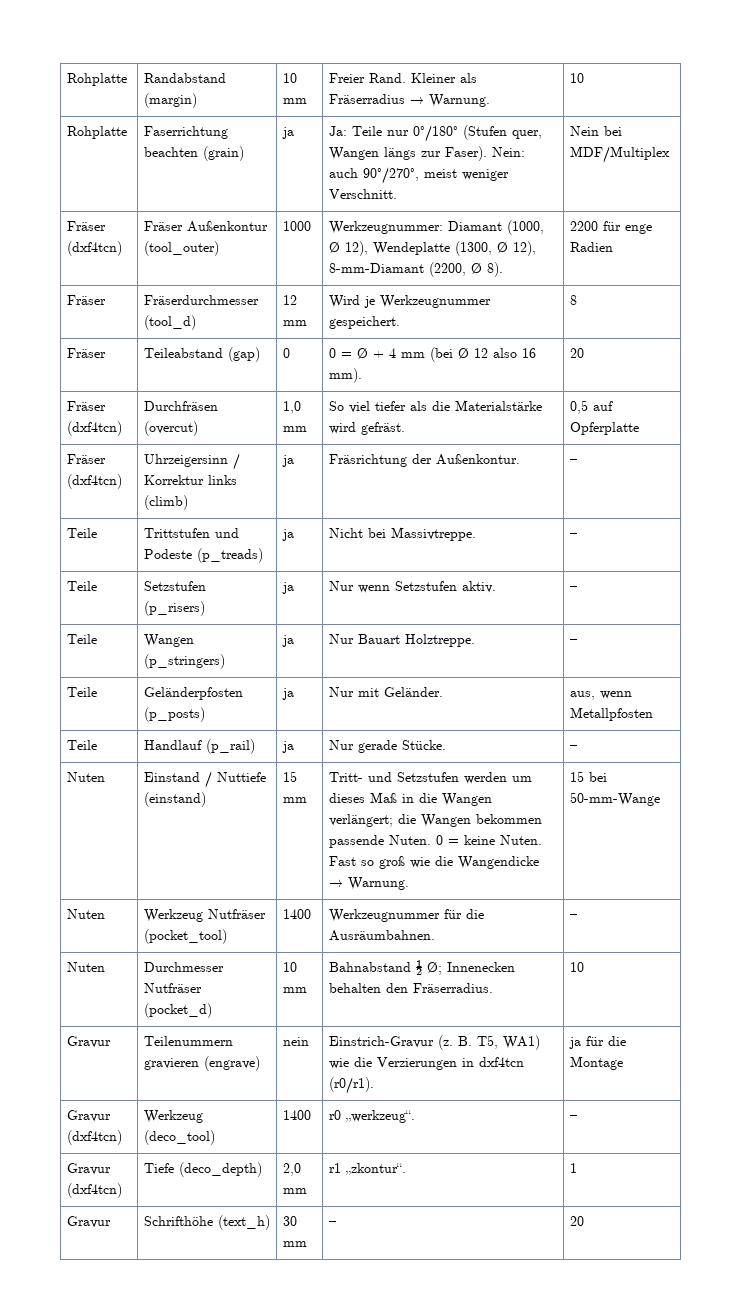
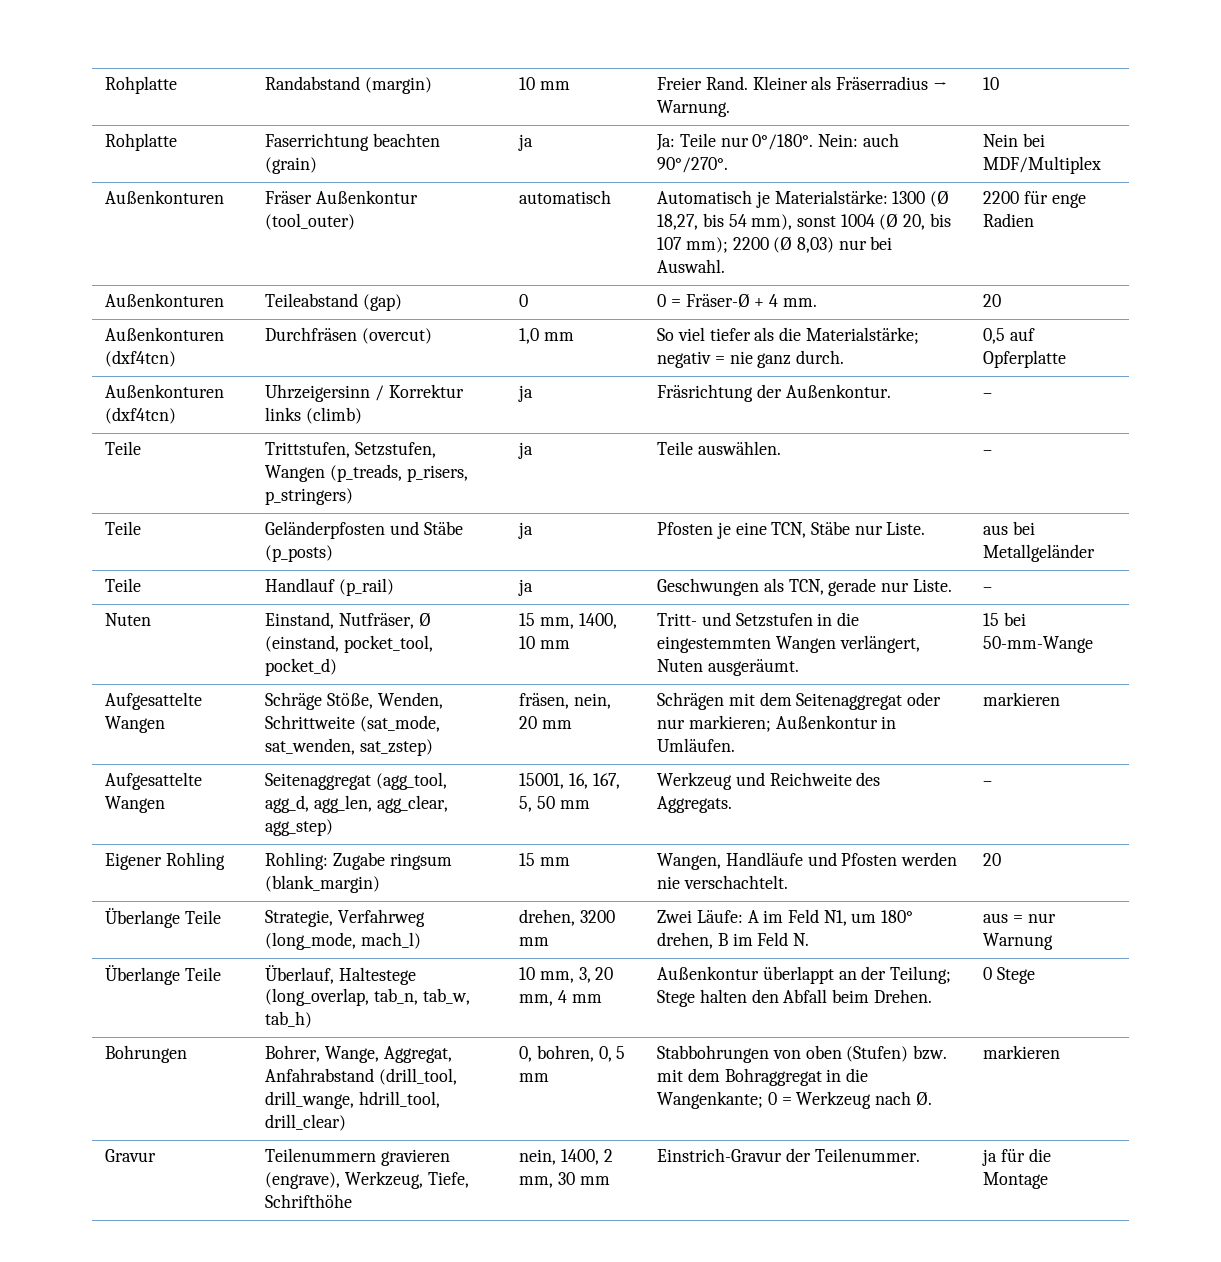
- Rohplatte | Faserrichtung beachten (grain) | ja | Ja: Teile nur 0°/180° (Stufen quer, Wangen längs zur Faser). Nein: auch 90°/270°, meist weniger Verschnitt. | Nein bei MDF/Multiplex
+ Rohplatte | Faserrichtung beachten (grain) | ja | Ja: Teile nur 0°/180°. Nein: auch 90°/270°. | Nein bei MDF/Multiplex
- Fräser (dxf4tcn) | Fräser Außenkontur (tool_outer) | 1000 | Werkzeugnummer: Diamant (1000, Ø 12), Wendeplatte (1300, Ø 12), 8-mm-Diamant (2200, Ø 8). | 2200 für enge Radien
- Fräser | Fräserdurchmesser (tool_d) | 12 mm | Wird je Werkzeugnummer gespeichert. | 8
- Fräser | Teileabstand (gap) | 0 | 0 = Ø + 4 mm (bei Ø 12 also 16 mm). | 20
- Fräser (dxf4tcn) | Durchfräsen (overcut) | 1,0 mm | So viel tiefer als die Materialstärke wird gefräst. | 0,5 auf Opferplatte
+ Außenkonturen | Fräser Außenkontur (tool_outer) | automatisch | Automatisch je Materialstärke: 1300 (Ø 18,27, bis 54 mm), sonst 1004 (Ø 20, bis 107 mm); 2200 (Ø 8,03) nur bei Auswahl. | 2200 für enge Radien
+ Außenkonturen | Teileabstand (gap) | 0 | 0 = Fräser-Ø + 4 mm. | 20
+ Außenkonturen (dxf4tcn) | Durchfräsen (overcut) | 1,0 mm | So viel tiefer als die Materialstärke; negativ = nie ganz durch. | 0,5 auf Opferplatte
- Fräser (dxf4tcn) | Uhrzeigersinn / Korrektur links (climb) | ja | Fräsrichtung der Außenkontur. | –
+ Außenkonturen (dxf4tcn) | Uhrzeigersinn / Korrektur links (climb) | ja | Fräsrichtung der Außenkontur. | –
- Teile | Trittstufen und Podeste (p_treads) | ja | Nicht bei Massivtreppe. | –
- Teile | Setzstufen (p_risers) | ja | Nur wenn Setzstufen aktiv. | –
- Teile | Wangen (p_stringers) | ja | Nur Bauart Holztreppe. | –
+ Teile | Trittstufen, Setzstufen, Wangen (p_treads, p_risers, p_stringers) | ja | Teile auswählen. | –
- Teile | Geländerpfosten (p_posts) | ja | Nur mit Geländer. | aus, wenn Metallpfosten
- Teile | Handlauf (p_rail) | ja | Nur gerade Stücke. | –
- Nuten | Einstand / Nuttiefe (einstand) | 15 mm | Tritt- und Setzstufen werden um dieses Maß in die Wangen verlängert; die Wangen bekommen passende Nuten. 0 = keine Nuten. Fast so groß wie die Wangendicke → Warnung. | 15 bei 50-mm-Wange
- Nuten | Werkzeug Nutfräser (pocket_tool) | 1400 | Werkzeugnummer für die Ausräumbahnen. | –
- Nuten | Durchmesser Nutfräser (pocket_d) | 10 mm | Bahnabstand ½ Ø; Innenecken behalten den Fräserradius. | 10
- Gravur | Teilenummern gravieren (engrave) | nein | Einstrich-Gravur (z. B. T5, WA1) wie die Verzierungen in dxf4tcn (r0/r1). | ja für die Montage
- Gravur (dxf4tcn) | Werkzeug (deco_tool) | 1400 | r0 „werkzeug“. | –
- Gravur (dxf4tcn) | Tiefe (deco_depth) | 2,0 mm | r1 „zkontur“. | 1
- Gravur | Schrifthöhe (text_h) | 30 mm | – | 20
+ Teile | Geländerpfosten und Stäbe (p_posts) | ja | Pfosten je eine TCN, Stäbe nur Liste. | aus bei Metallgeländer
+ Teile | Handlauf (p_rail) | ja | Geschwungen als TCN, gerade nur Liste. | –
+ Nuten | Einstand, Nutfräser, Ø (einstand, pocket_tool, pocket_d) | 15 mm, 1400, 10 mm | Tritt- und Setzstufen in die eingestemmten Wangen verlängert, Nuten ausgeräumt. | 15 bei 50-mm-Wange
+ Aufgesattelte Wangen | Schräge Stöße, Wenden, Schrittweite (sat_mode, sat_wenden, sat_zstep) | fräsen, nein, 20 mm | Schrägen mit dem Seitenaggregat oder nur markieren; Außenkontur in Umläufen. | markieren
+ Aufgesattelte Wangen | Seitenaggregat (agg_tool, agg_d, agg_len, agg_clear, agg_step) | 15001, 16, 167, 5, 50 mm | Werkzeug und Reichweite des Aggregats. | –
+ Eigener Rohling | Rohling: Zugabe ringsum (blank_margin) | 15 mm | Wangen, Handläufe und Pfosten werden nie verschachtelt. | 20
+ Überlange Teile | Strategie, Verfahrweg (long_mode, mach_l) | drehen, 3200 mm | Zwei Läufe: A im Feld N1, um 180° drehen, B im Feld N. | aus = nur Warnung
+ Überlange Teile | Überlauf, Haltestege (long_overlap, tab_n, tab_w, tab_h) | 10 mm, 3, 20 mm, 4 mm | Außenkontur überlappt an der Teilung; Stege halten den Abfall beim Drehen. | 0 Stege
+ Bohrungen | Bohrer, Wange, Aggregat, Anfahrabstand (drill_tool, drill_wange, hdrill_tool, drill_clear) | 0, bohren, 0, 5 mm | Stabbohrungen von oben (Stufen) bzw. mit dem Bohraggregat in die Wangenkante; 0 = Werkzeug nach Ø. | markieren
+ Gravur | Teilenummern gravieren (engrave), Werkzeug, Tiefe, Schrifthöhe | nein, 1400, 2 mm, 30 mm | Einstrich-Gravur der Teilenummer. | ja für die Montage

